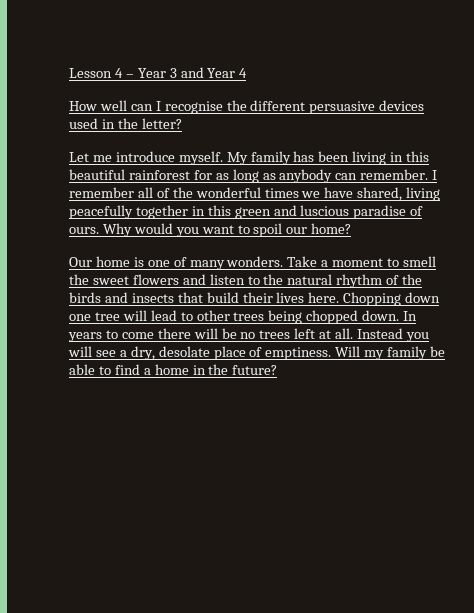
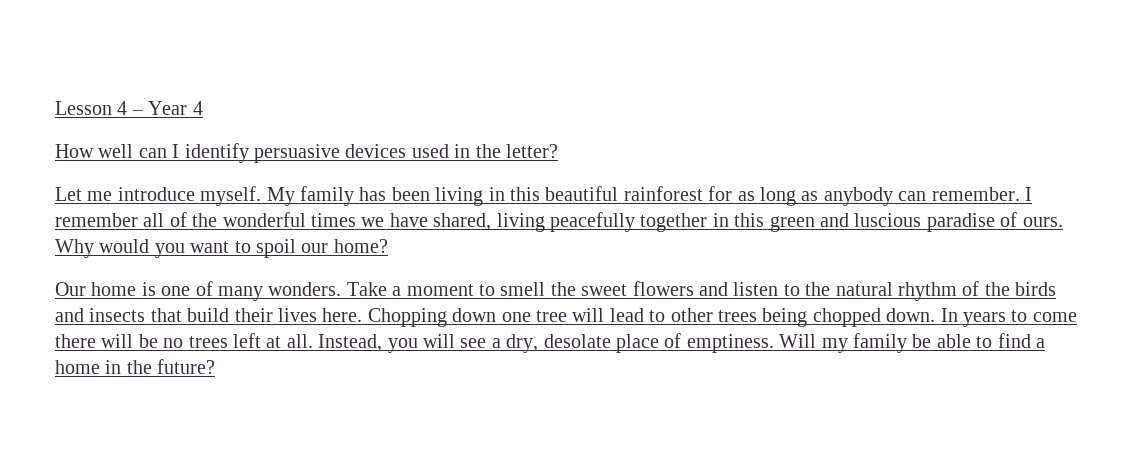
- Lesson 4 – Year 3 and Year 4
+ Lesson 4 – Year 4
- How well can I recognise the different persuasive devices used in the letter?
+ How well can I identify persuasive devices used in the letter?
- Instead you will see a dry, desolate place of emptiness.
+ Instead, you will see a dry, desolate place of emptiness.

